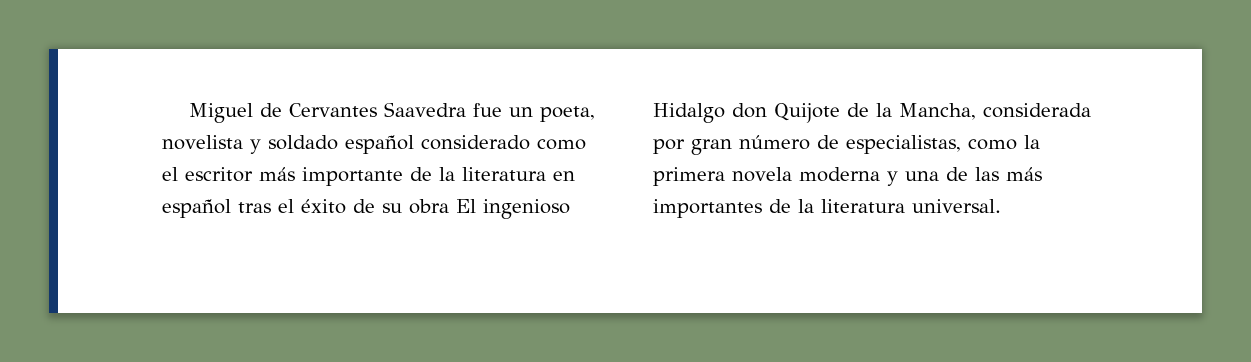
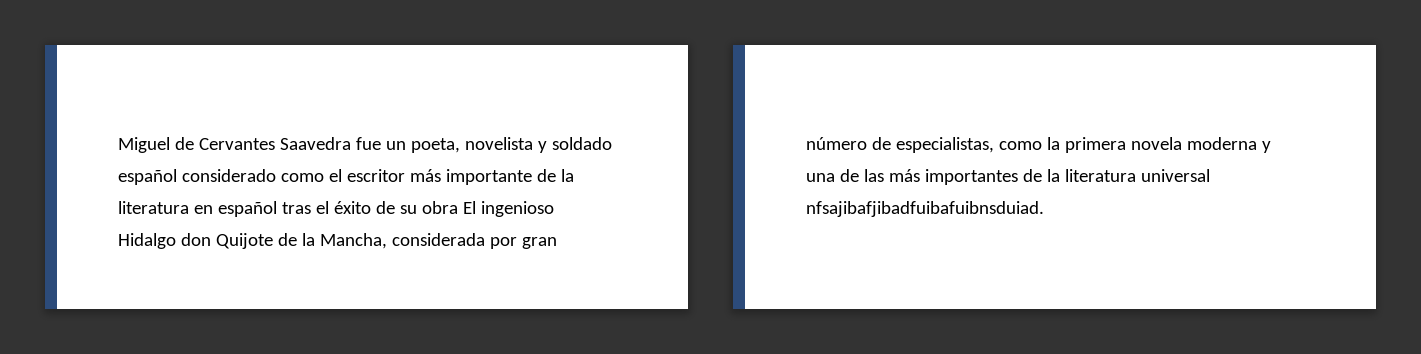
- Miguel de Cervantes Saavedra fue un poeta, novelista y soldado español considerado como el escritor más importante de la literatura en español tras el éxito de su obra El ingenioso Hidalgo don Quijote de la Mancha, considerada por gran número de especialistas, como la primera novela moderna y una de las más importantes de la literatura universal.
+ Miguel de Cervantes Saavedra fue un poeta, novelista y soldado español considerado como el escritor más importante de la literatura en español tras el éxito de su obra El ingenioso Hidalgo don Quijote de la Mancha, considerada por gran número de especialistas, como la primera novela moderna y una de las más importantes de la literatura universal nfsajibafjibadfuibafuibnsduiad.

